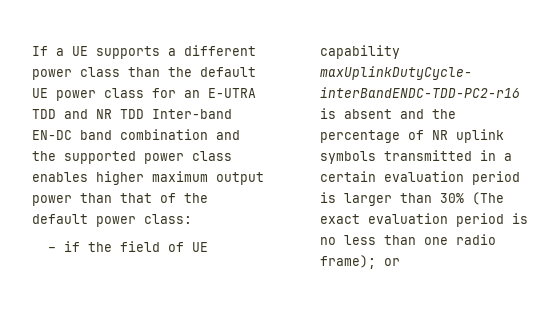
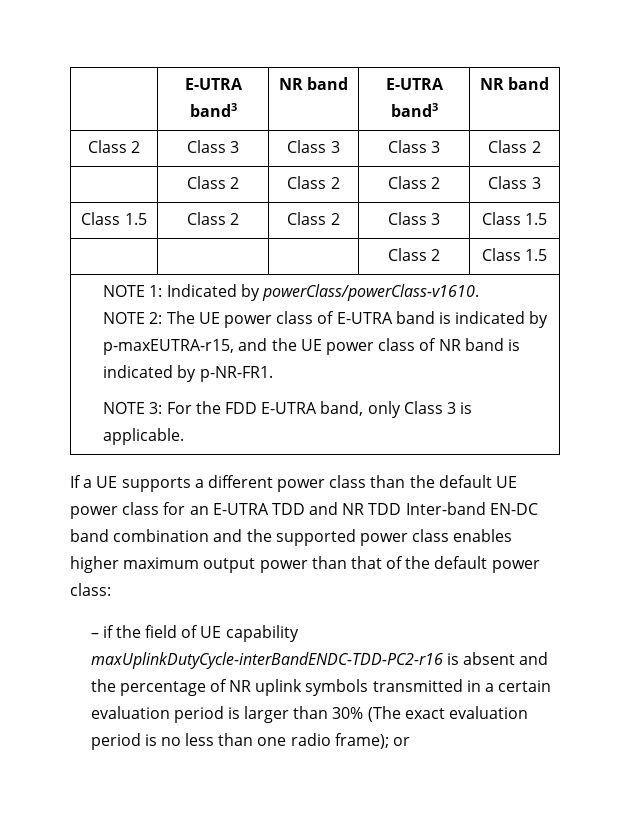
+ | E-UTRA band3 | NR band | E-UTRA band3 | NR band
+ Class 2 | Class 3 | Class 3 | Class 3 | Class 2
+ | Class 2 | Class 2 | Class 2 | Class 3
+ Class 1.5 | Class 2 | Class 2 | Class 3 | Class 1.5
+ | | | Class 2 | Class 1.5
+ NOTE 1: Indicated by powerClass/powerClass-v1610.
+ NOTE 2: The UE power class of E-UTRA band is indicated by p-maxEUTRA-r15, and the UE power class of NR band is indicated by p-NR-FR1.
+ NOTE 3: For the FDD E-UTRA band, only Class 3 is applicable.

